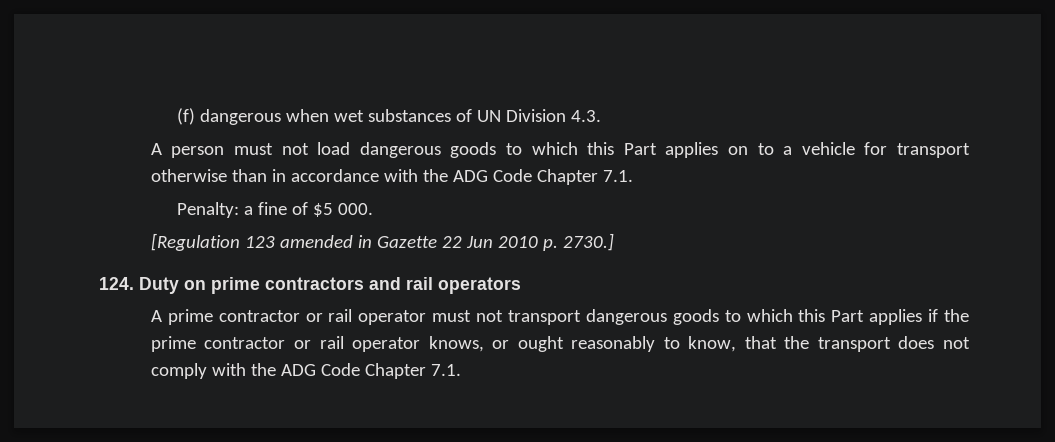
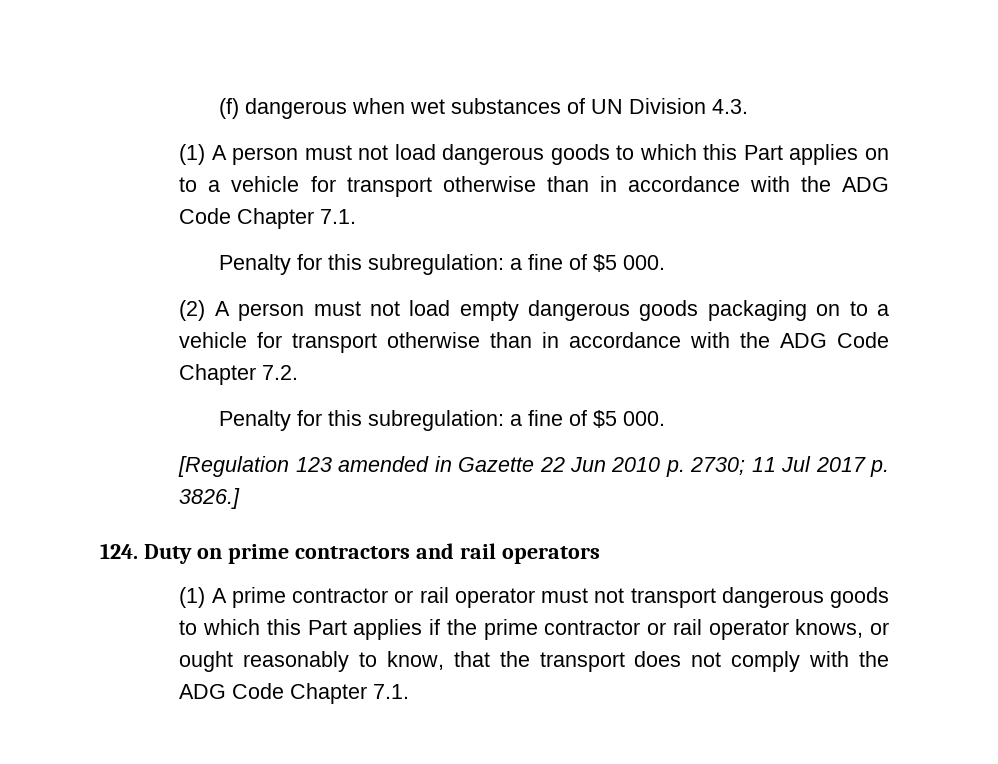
- A person must not load dangerous goods to which this Part applies on to a vehicle for transport otherwise than in accordance with the ADG Code Chapter 7.1.
- Penalty: a fine of $5 000.
+ (1) A person must not load dangerous goods to which this Part applies on to a vehicle for transport otherwise than in accordance with the ADG Code Chapter 7.1.
+ Penalty for this subregulation: a fine of $5 000.
+ (2) A person must not load empty dangerous goods packaging on to a vehicle for transport otherwise than in accordance with the ADG Code Chapter 7.2.
+ Penalty for this subregulation: a fine of $5 000.
- [Regulation 123 amended in Gazette 22 Jun 2010 p. 2730.]
+ [Regulation 123 amended in Gazette 22 Jun 2010 p. 2730; 11 Jul 2017 p. 3826.]
- A prime contractor or rail operator must not transport dangerous goods to which this Part applies if the prime contractor or rail operator knows, or ought reasonably to know, that the transport does not comply with the ADG Code Chapter 7.1.
+ (1) A prime contractor or rail operator must not transport dangerous goods to which this Part applies if the prime contractor or rail operator knows, or ought reasonably to know, that the transport does not comply with the ADG Code Chapter 7.1.

